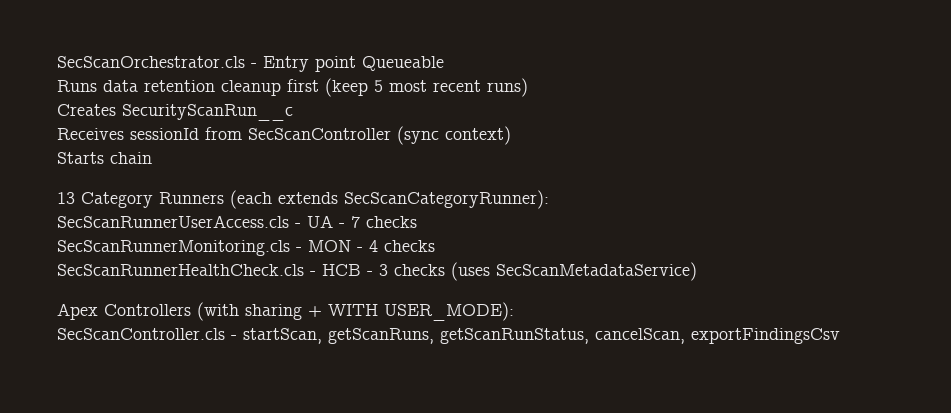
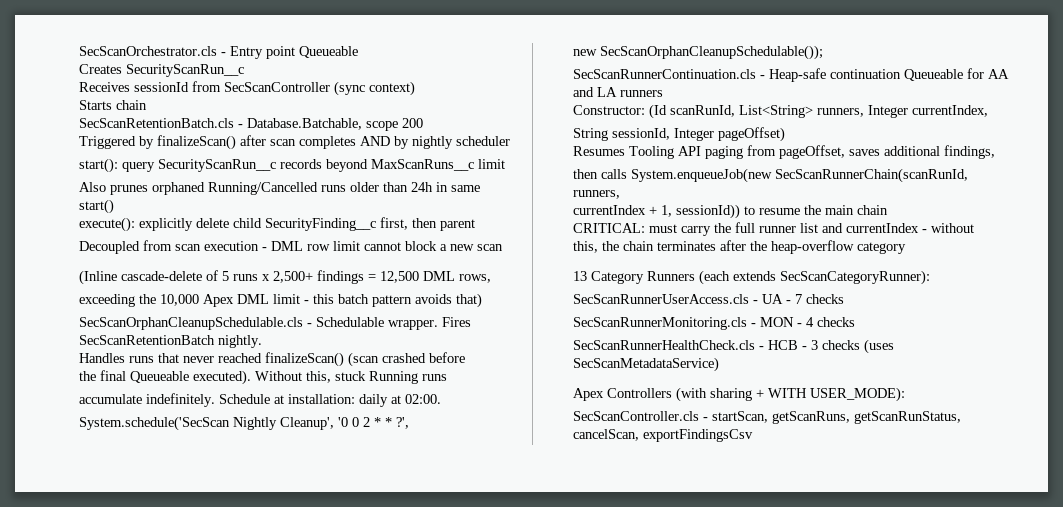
- Runs data retention cleanup first (keep 5 most recent runs)
+ SecScanRetentionBatch.cls - Database.Batchable, scope 200
+ Triggered by finalizeScan() after scan completes AND by nightly scheduler
+ start(): query SecurityScanRun__c records beyond MaxScanRuns__c limit
+ Also prunes orphaned Running/Cancelled runs older than 24h in same start()
+ execute(): explicitly delete child SecurityFinding__c first, then parent
+ Decoupled from scan execution - DML row limit cannot block a new scan
+ (Inline cascade-delete of 5 runs x 2,500+ findings = 12,500 DML rows,
+ exceeding the 10,000 Apex DML limit - this batch pattern avoids that)
+ SecScanOrphanCleanupSchedulable.cls - Schedulable wrapper. Fires SecScanRetentionBatch nightly.
+ Handles runs that never reached finalizeScan() (scan crashed before
+ the final Queueable executed). Without this, stuck Running runs
+ accumulate indefinitely. Schedule at installation: daily at 02:00.
+ System.schedule('SecScan Nightly Cleanup', '0 0 2 * * ?',
+ new SecScanOrphanCleanupSchedulable());
+ SecScanRunnerContinuation.cls - Heap-safe continuation Queueable for AA and LA runners
+ Constructor: (Id scanRunId, List<String> runners, Integer currentIndex,
+ String sessionId, Integer pageOffset)
+ Resumes Tooling API paging from pageOffset, saves additional findings,
+ then calls System.enqueueJob(new SecScanRunnerChain(scanRunId, runners,
+ currentIndex + 1, sessionId)) to resume the main chain
+ CRITICAL: must carry the full runner list and currentIndex - without
+ this, the chain terminates after the heap-overflow category

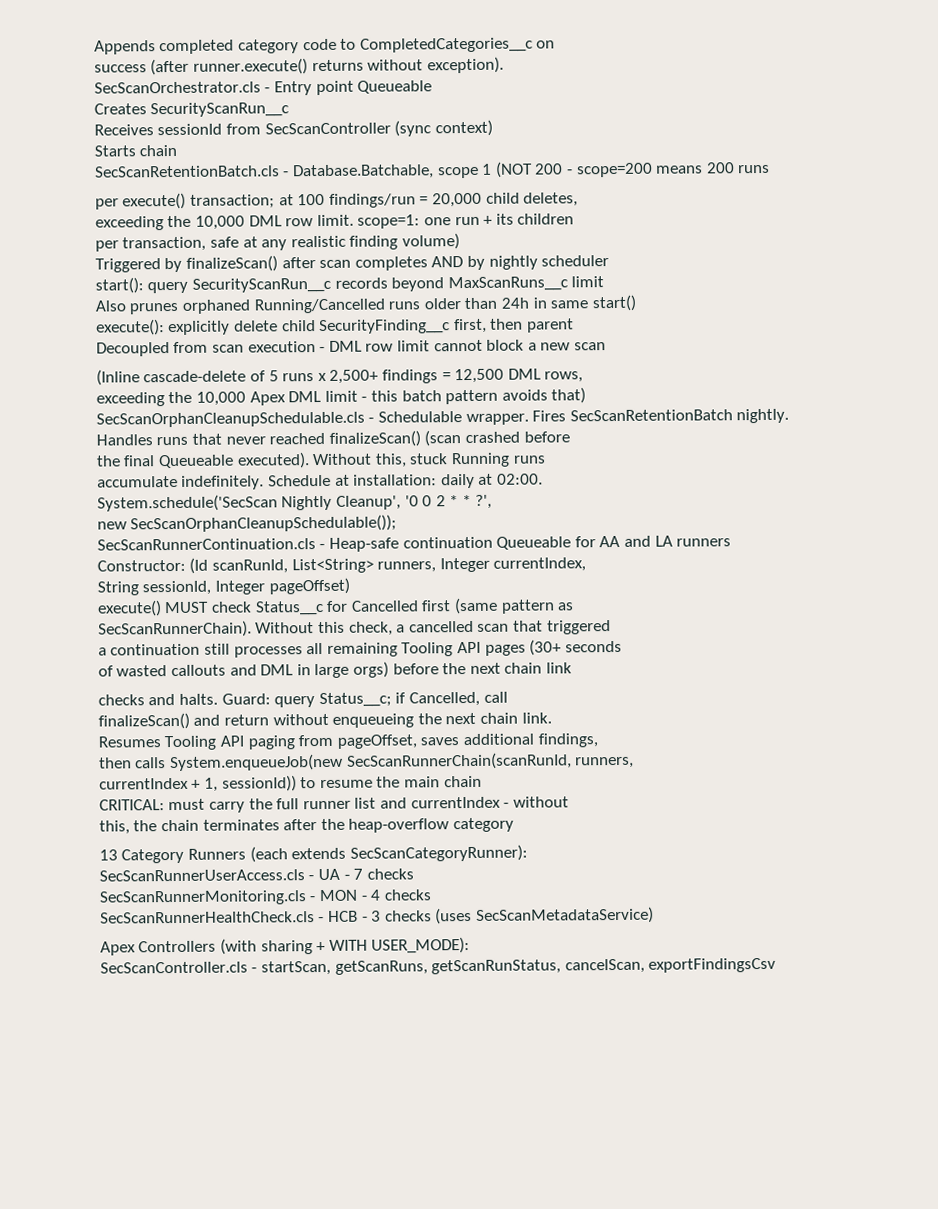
+ Appends completed category code to CompletedCategories__c on
+ success (after runner.execute() returns without exception).
- SecScanRetentionBatch.cls - Database.Batchable, scope 200
+ SecScanRetentionBatch.cls - Database.Batchable, scope 1 (NOT 200 - scope=200 means 200 runs
+ per execute() transaction; at 100 findings/run = 20,000 child deletes,
+ exceeding the 10,000 DML row limit. scope=1: one run + its children
+ per transaction, safe at any realistic finding volume)
+ execute() MUST check Status__c for Cancelled first (same pattern as
+ SecScanRunnerChain). Without this check, a cancelled scan that triggered
+ a continuation still processes all remaining Tooling API pages (30+ seconds
+ of wasted callouts and DML in large orgs) before the next chain link
+ checks and halts. Guard: query Status__c; if Cancelled, call
+ finalizeScan() and return without enqueueing the next chain link.

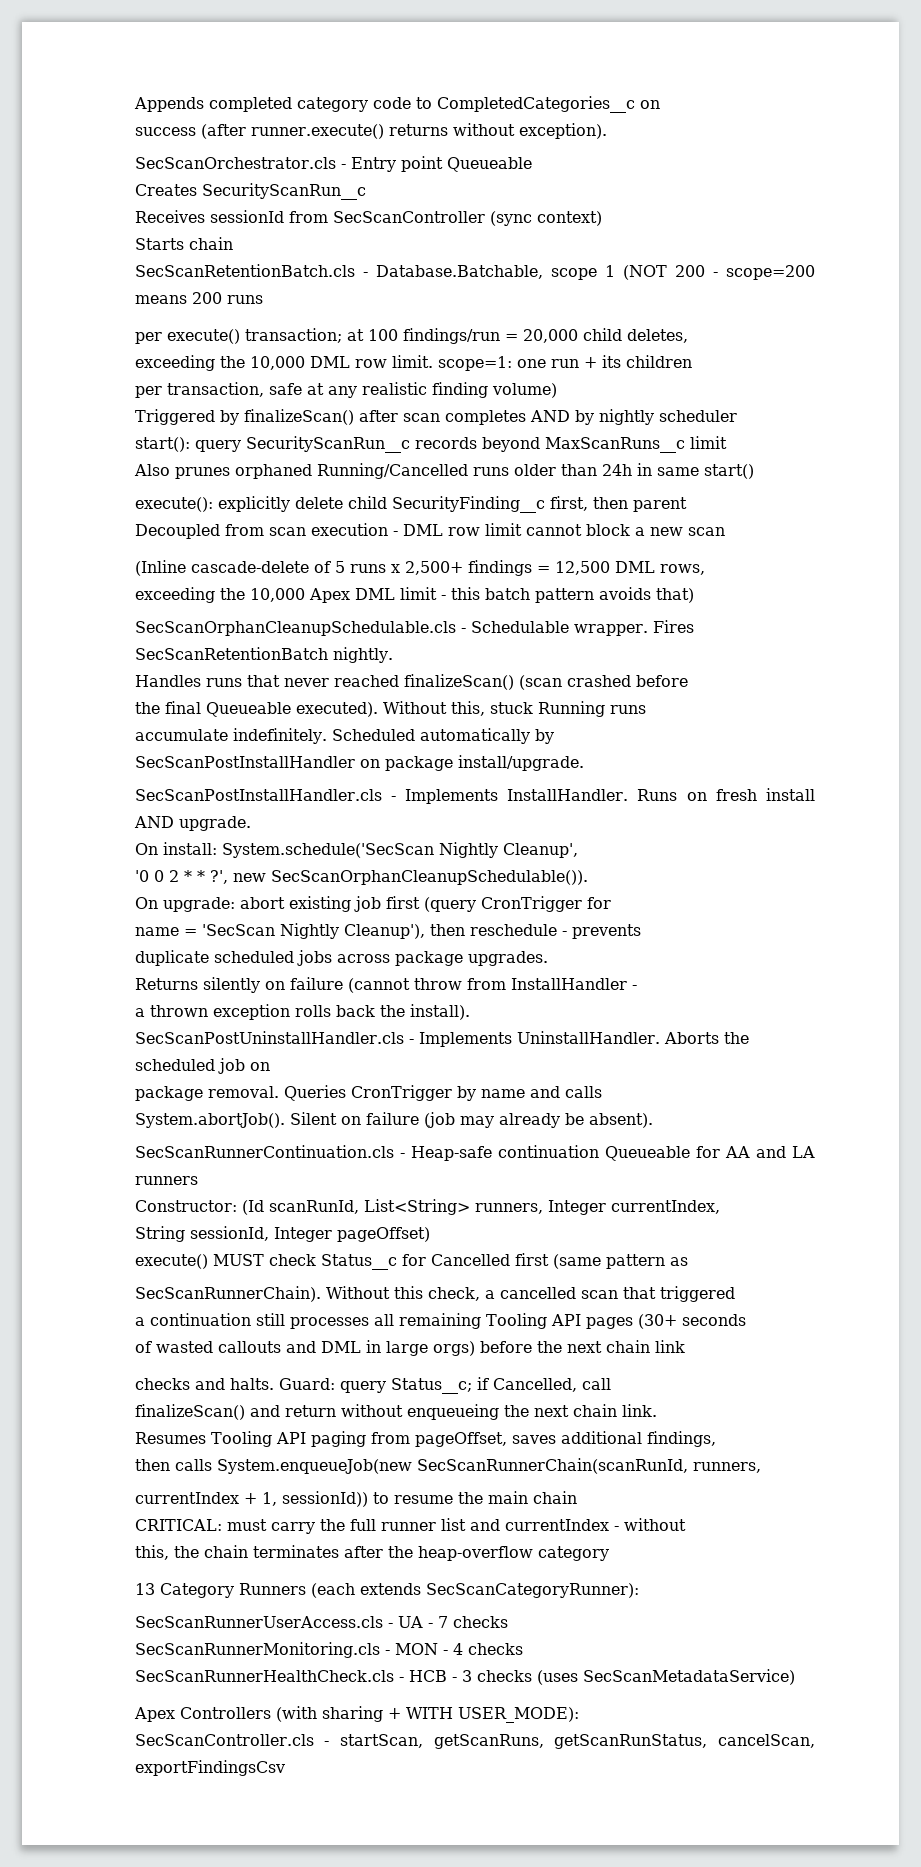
- Schedule at installation: daily at 02:00.
- System.schedule('SecScan Nightly Cleanup', '0 0 2 * * ?',
- new SecScanOrphanCleanupSchedulable());
+ Scheduled automatically by
+ SecScanPostInstallHandler on package install/upgrade.
+ SecScanPostInstallHandler.cls - Implements InstallHandler. Runs on fresh install AND upgrade.
+ On install: System.schedule('SecScan Nightly Cleanup',
+ '0 0 2 * * ?', new SecScanOrphanCleanupSchedulable()).
+ On upgrade: abort existing job first (query CronTrigger for
+ name = 'SecScan Nightly Cleanup'), then reschedule - prevents
+ duplicate scheduled jobs across package upgrades.
+ Returns silently on failure (cannot throw from InstallHandler -
+ a thrown exception rolls back the install).
+ SecScanPostUninstallHandler.cls - Implements UninstallHandler. Aborts the scheduled job on
+ package removal. Queries CronTrigger by name and calls
+ System.abortJob(). Silent on failure (job may already be absent).

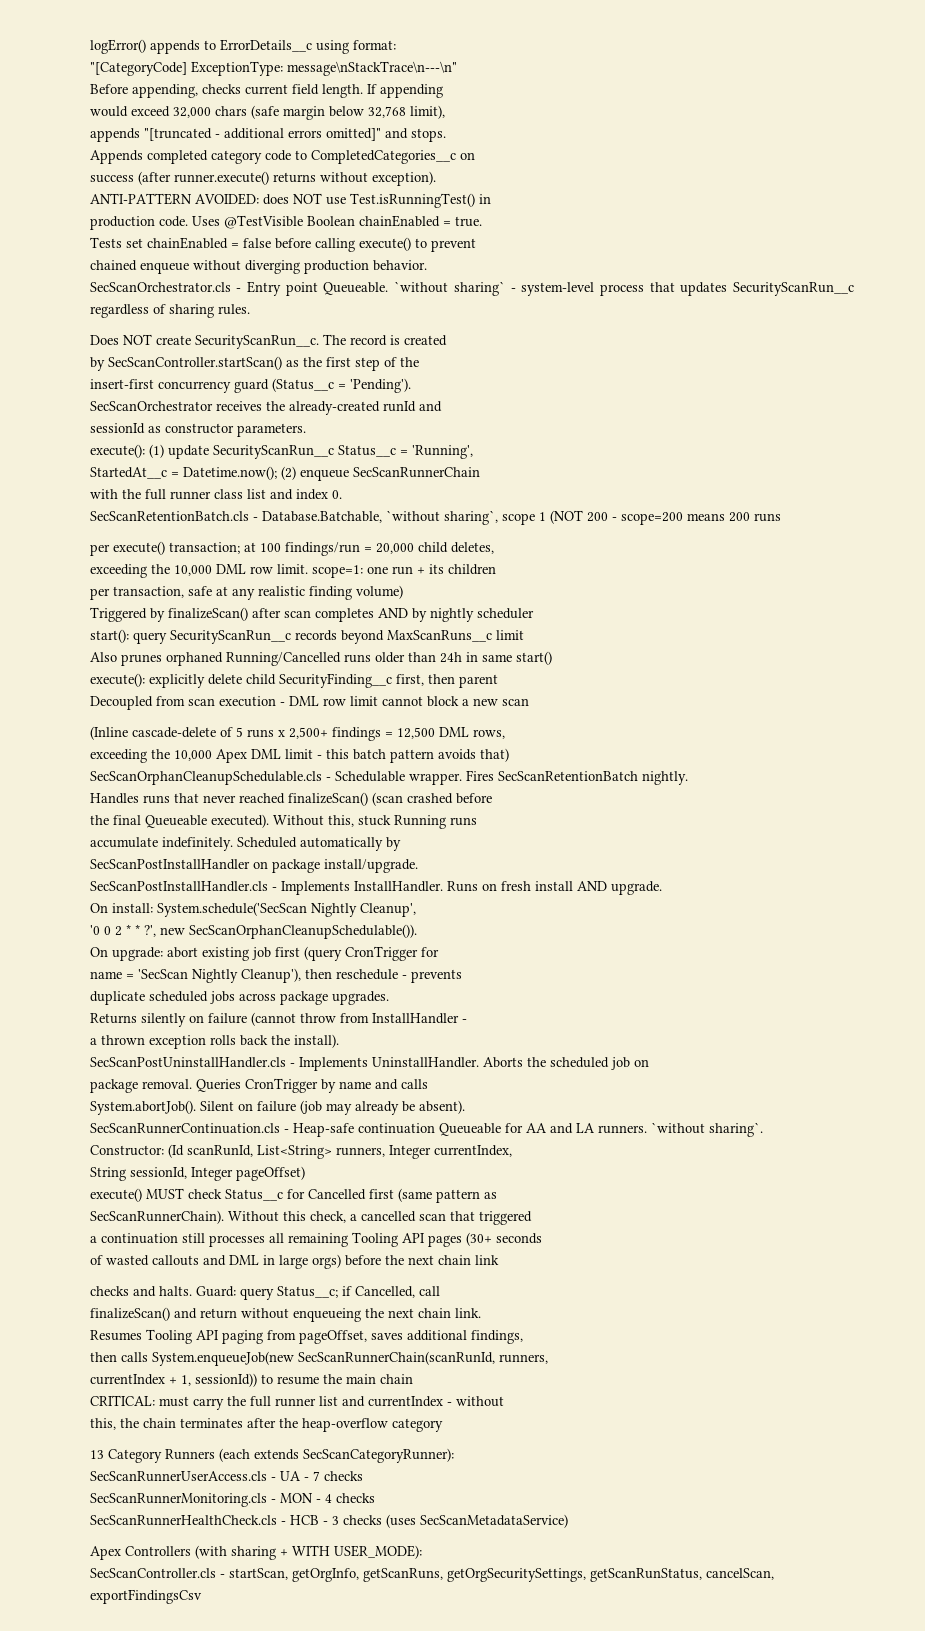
+ logError() appends to ErrorDetails__c using format:
+ "[CategoryCode] ExceptionType: message\nStackTrace\n---\n"
+ Before appending, checks current field length. If appending
+ would exceed 32,000 chars (safe margin below 32,768 limit),
+ appends "[truncated - additional errors omitted]" and stops.
- SecScanOrchestrator.cls - Entry point Queueable
- Creates SecurityScanRun__c
- Receives sessionId from SecScanController (sync context)
- Starts chain
+ ANTI-PATTERN AVOIDED: does NOT use Test.isRunningTest() in
+ production code. Uses @TestVisible Boolean chainEnabled = true.
+ Tests set chainEnabled = false before calling execute() to prevent
+ chained enqueue without diverging production behavior.
+ SecScanOrchestrator.cls - Entry point Queueable. `without sharing` - system-level process that updates SecurityScanRun__c regardless of sharing rules.
+ Does NOT create SecurityScanRun__c. The record is created
+ by SecScanController.startScan() as the first step of the
+ insert-first concurrency guard (Status__c = 'Pending').
+ SecScanOrchestrator receives the already-created runId and
+ sessionId as constructor parameters.
+ execute(): (1) update SecurityScanRun__c Status__c = 'Running',
+ StartedAt__c = Datetime.now(); (2) enqueue SecScanRunnerChain
+ with the full runner class list and index 0.
- SecScanRetentionBatch.cls - Database.Batchable, scope 1 (NOT 200 - scope=200 means 200 runs
+ SecScanRetentionBatch.cls - Database.Batchable, `without sharing`, scope 1 (NOT 200 - scope=200 means 200 runs
- SecScanRunnerContinuation.cls - Heap-safe continuation Queueable for AA and LA runners
+ SecScanRunnerContinuation.cls - Heap-safe continuation Queueable for AA and LA runners. `without sharing`.
- SecScanController.cls - startScan, getScanRuns, getScanRunStatus, cancelScan, exportFindingsCsv
+ SecScanController.cls - startScan, getOrgInfo, getScanRuns, getOrgSecuritySettings, getScanRunStatus, cancelScan, exportFindingsCsv

